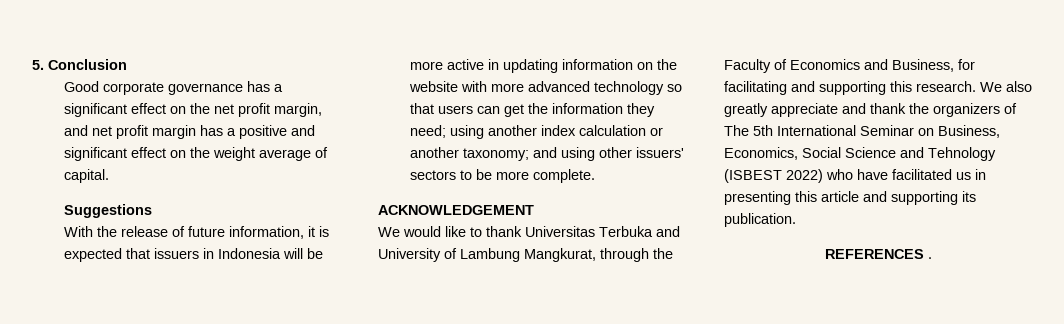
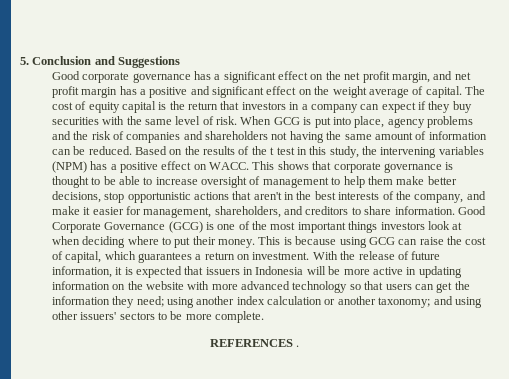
- 5. Conclusion
+ 5. Conclusion and Suggestions
- Good corporate governance has a significant effect on the net profit margin, and net profit margin has a positive and significant effect on the weight average of capital.
- Suggestions
- With the release of future information, it is expected that issuers in Indonesia will be more active in updating information on the website with more advanced technology so that users can get the information they need;
+ Good corporate governance has a significant effect on the net profit margin, and net profit margin has a positive and significant effect on the weight average of capital. The cost of equity capital is the return that investors in a company can expect if they buy securities with the same level of risk. When GCG is put into place, agency problems and the risk of companies and shareholders not having the same amount of information can be reduced. Based on the results of the t test in this study, the intervening variables (NPM) has a positive effect on WACC. This shows that corporate governance is thought to be able to increase oversight of management to help them make better decisions, stop opportunistic actions that aren't in the best interests of the company, and make it easier for management, shareholders, and creditors to share information. Good Corporate Governance (GCG) is one of the most important things investors look at when deciding where to put their money. This is because using GCG can raise the cost of capital, which guarantees a return on investment. With the release of future information, it is expected that issuers in Indonesia will be more active in updating information on the website with more advanced technology so that users can get the information they need;
- ACKNOWLEDGEMENT
- We would like to thank Universitas Terbuka and University of Lambung Mangkurat, through the Faculty of Economics and Business, for facilitating and supporting this research. We also greatly appreciate and thank the organizers of The 5th International Seminar on Business, Economics, Social Science and Tehnology (ISBEST 2022) who have facilitated us in presenting this article and supporting its publication.

